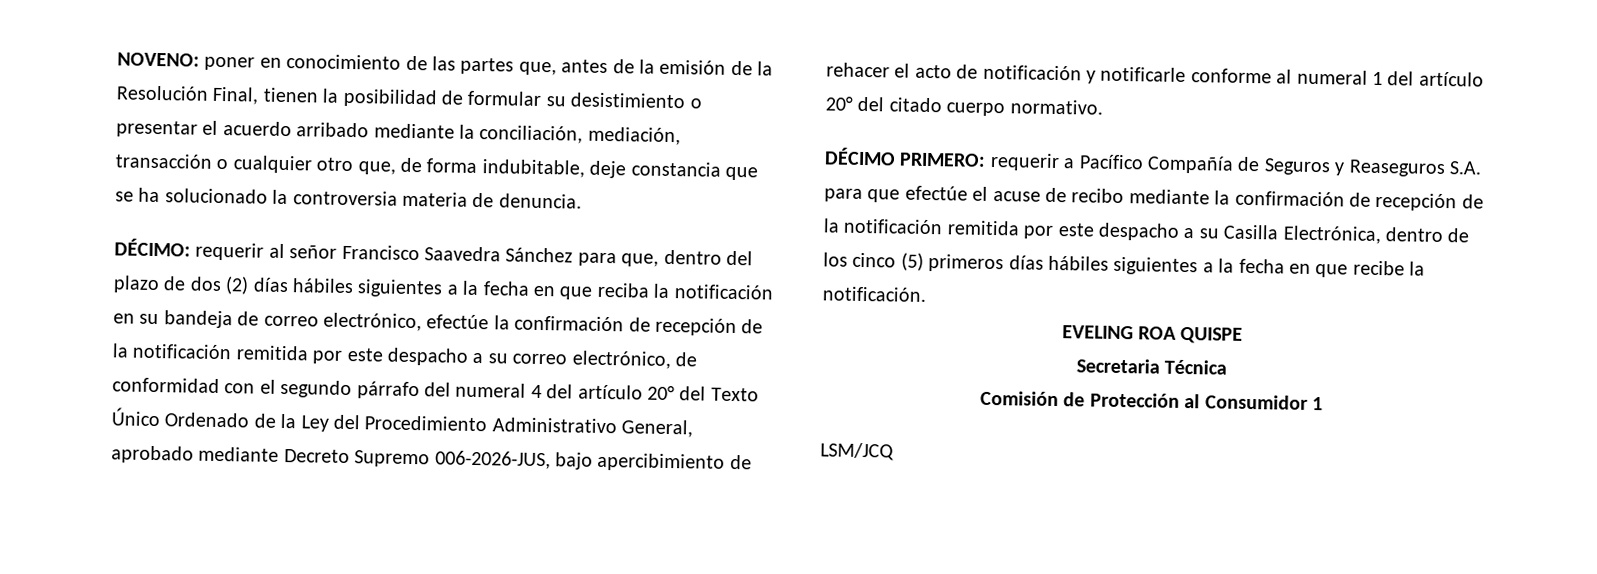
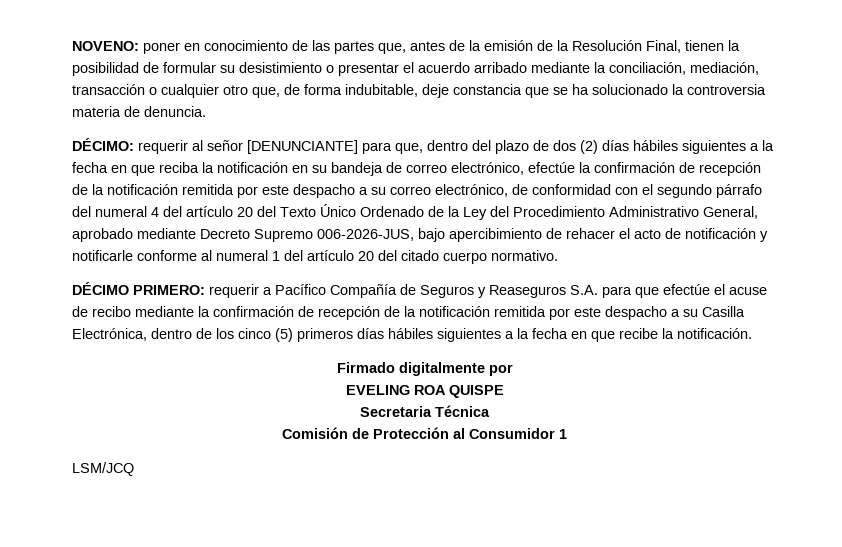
- requerir al señor Francisco Saavedra Sánchez para que, dentro del plazo de dos (2) días hábiles siguientes a la fecha en que reciba la notificación en su bandeja de correo electrónico, efectúe la confirmación de recepción de la notificación remitida por este despacho a su correo electrónico, de conformidad con el segundo párrafo del numeral 4 del artículo 20° del Texto Único Ordenado de la Ley del Procedimiento Administrativo General, aprobado mediante Decreto Supremo 006-2026-JUS, bajo apercibimiento de rehacer el acto de notificación y notificarle conforme al numeral 1 del artículo 20° del citado cuerpo normativo.
+ requerir al señor [DENUNCIANTE] para que, dentro del plazo de dos (2) días hábiles siguientes a la fecha en que reciba la notificación en su bandeja de correo electrónico, efectúe la confirmación de recepción de la notificación remitida por este despacho a su correo electrónico, de conformidad con el segundo párrafo del numeral 4 del artículo 20 del Texto Único Ordenado de la Ley del Procedimiento Administrativo General, aprobado mediante Decreto Supremo 006-2026-JUS, bajo apercibimiento de rehacer el acto de notificación y notificarle conforme al numeral 1 del artículo 20 del citado cuerpo normativo.
+ Firmado digitalmente por

